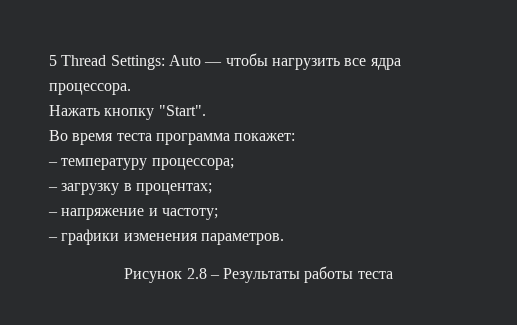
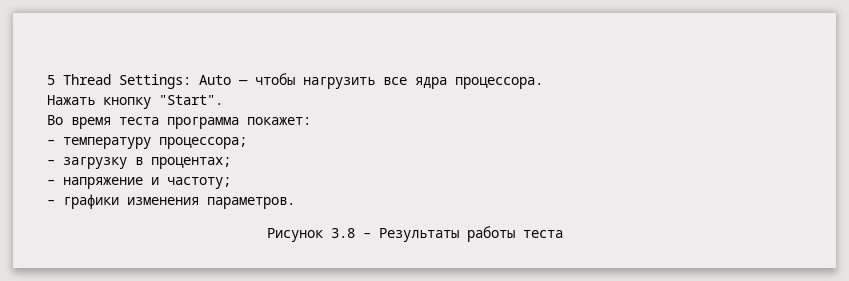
- Рисунок 2.8 – Результаты работы теста
+ Рисунок 3.8 – Результаты работы теста

